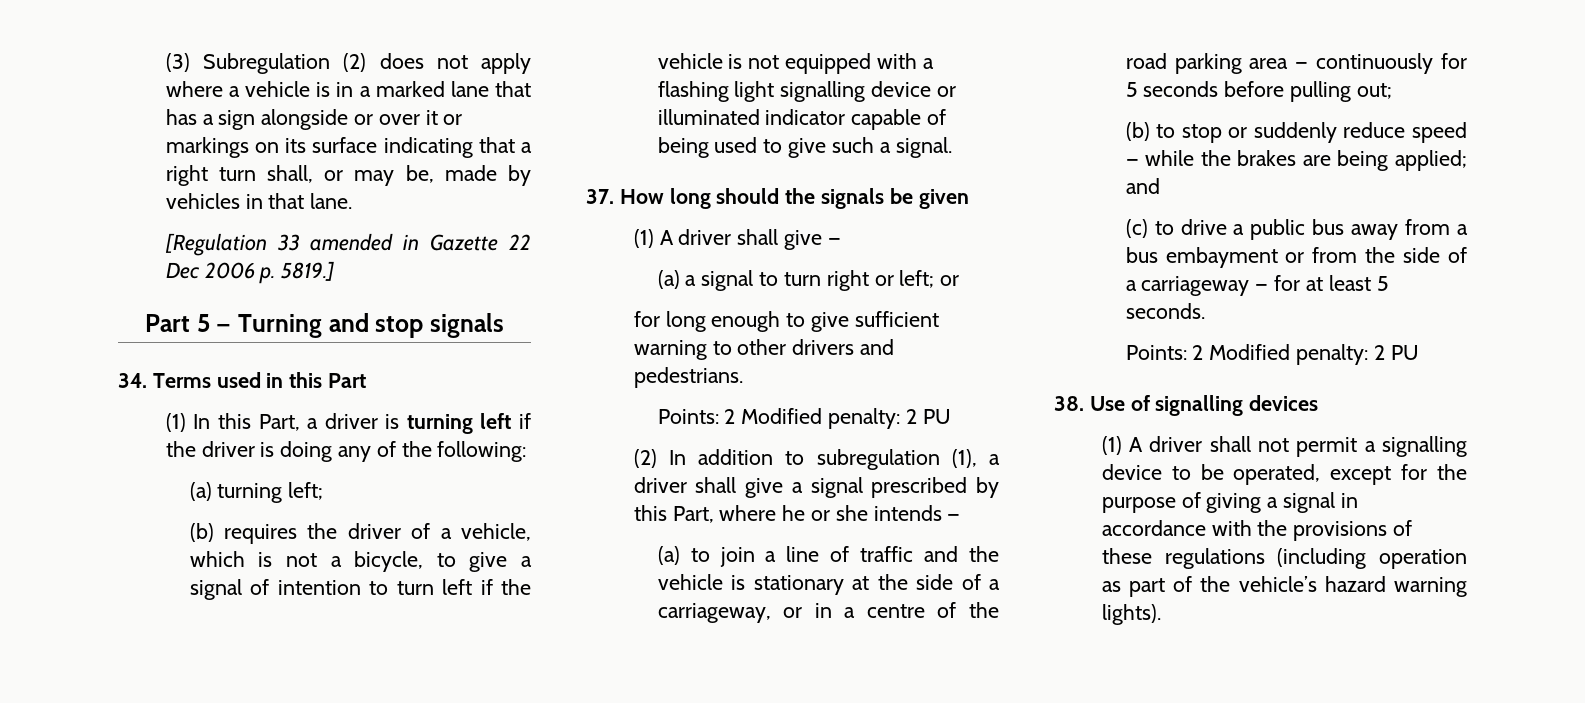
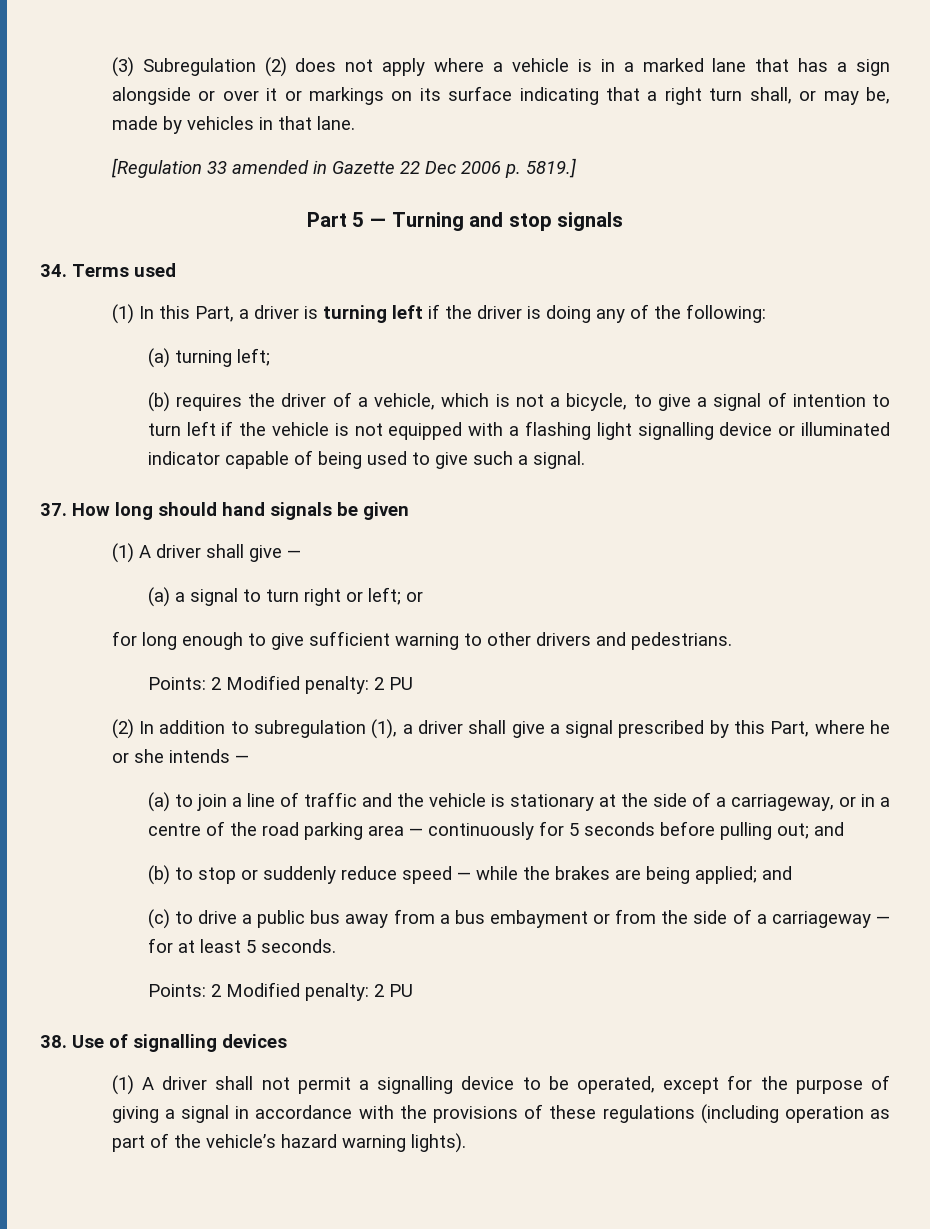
- 34. Terms used in this Part
+ 34. Terms used
- 37. How long should the signals be given
+ 37. How long should hand signals be given
- (a) to join a line of traffic and the vehicle is stationary at the side of a carriageway, or in a centre of the road parking area — continuously for 5 seconds before pulling out;
+ (a) to join a line of traffic and the vehicle is stationary at the side of a carriageway, or in a centre of the road parking area — continuously for 5 seconds before pulling out; and

